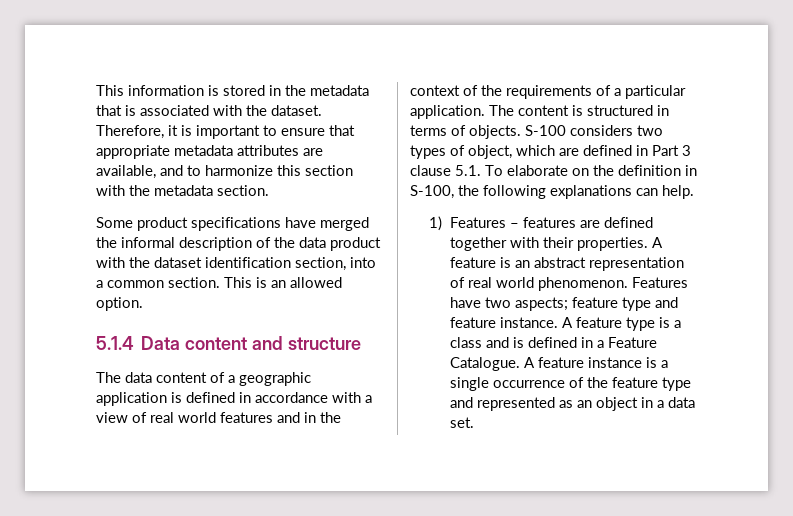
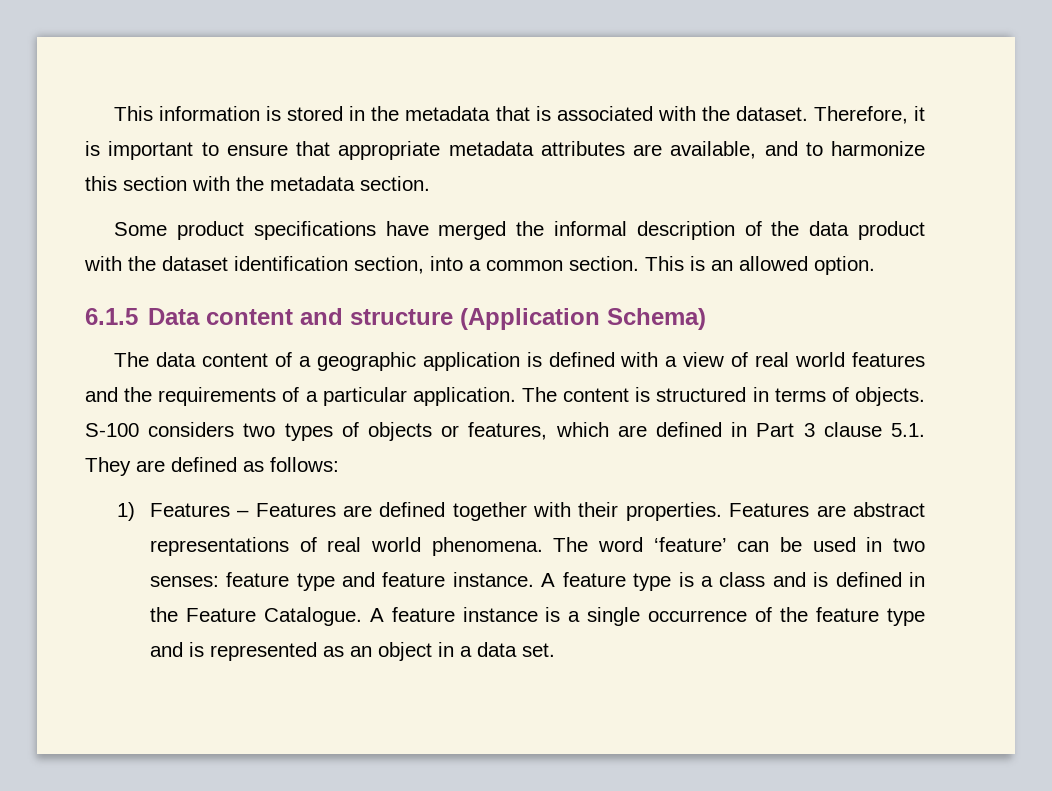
- 5.1.4 Data content and structure
+ 6.1.5 Data content and structure (Application Schema)
- The data content of a geographic application is defined in accordance with a view of real world features and in the context of the requirements of a particular application.
+ The data content of a geographic application is defined with a view of real world features and the requirements of a particular application.
- S-100 considers two types of object, which are defined in Part 3 clause 5.1. To elaborate on the definition in S-100, the following explanations can help.
+ S-100 considers two types of objects or features, which are defined in Part 3 clause 5.1. They are defined as follows:
- 1) Features – features are defined together with their properties.
+ 1) Features – Features are defined together with their properties.
- A feature is an abstract representation of real world phenomenon. Features have two aspects; feature type and feature instance.
+ Features are abstract representations of real world phenomena. The word ‘feature’ can be used in two senses: feature type and feature instance.
- A feature type is a class and is defined in a Feature Catalogue.
+ A feature type is a class and is defined in the Feature Catalogue.
- A feature instance is a single occurrence of the feature type and represented as an object in a data set.
+ A feature instance is a single occurrence of the feature type and is represented as an object in a data set.

